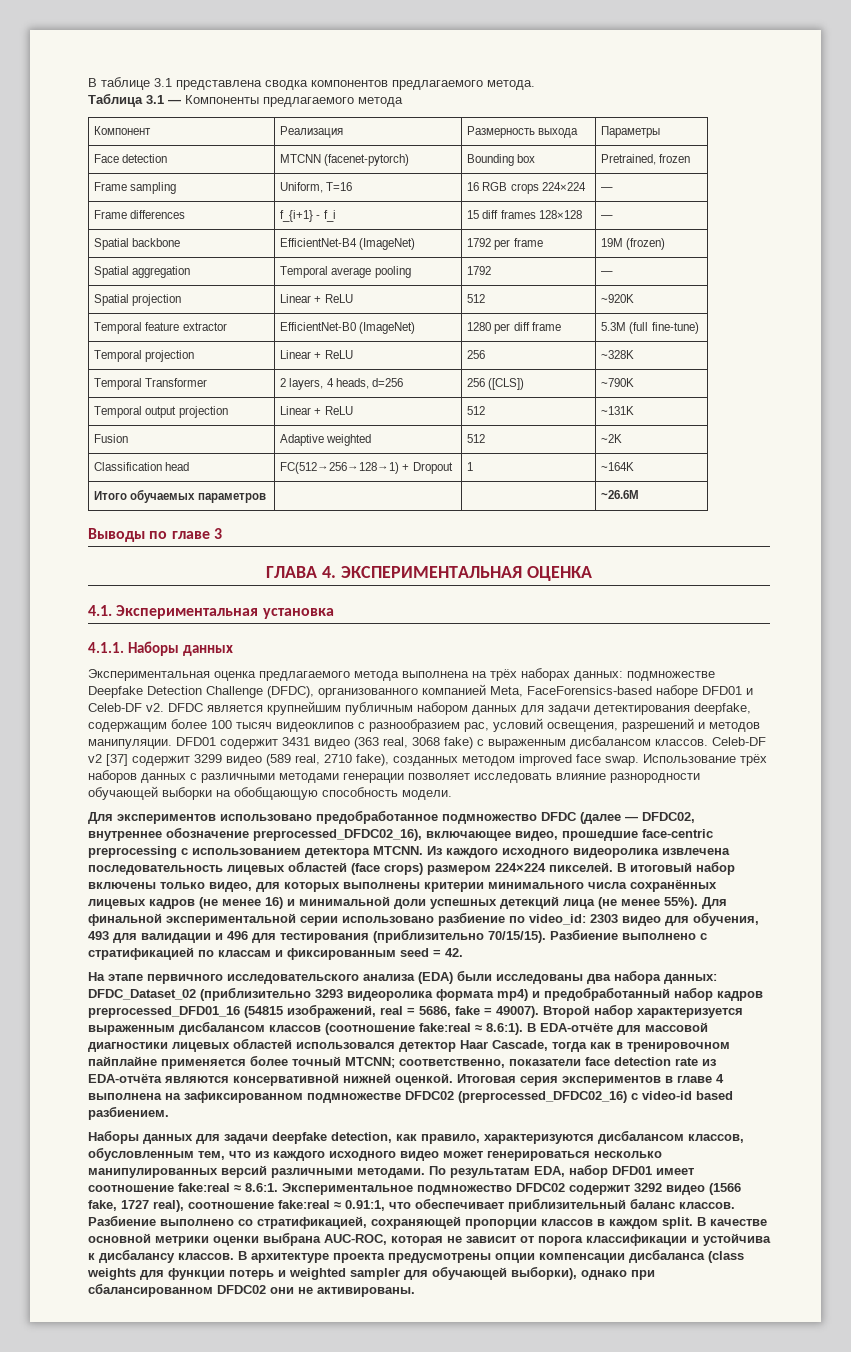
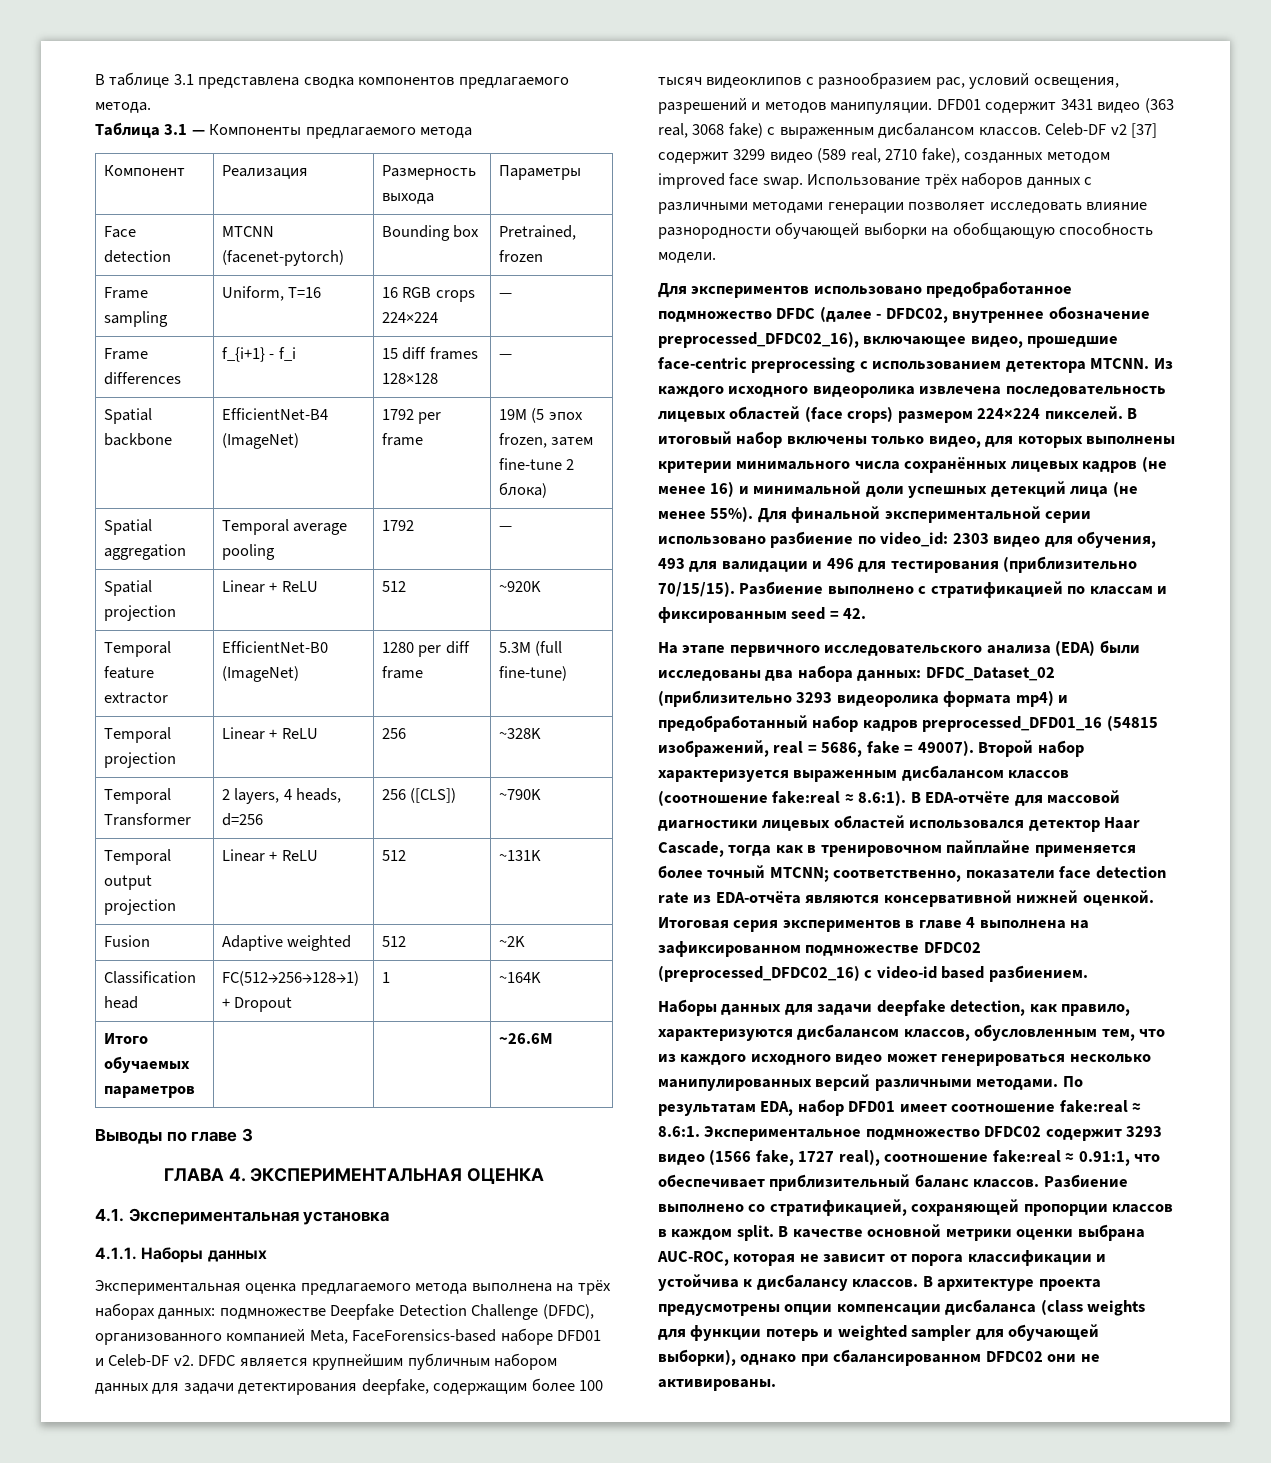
- Spatial backbone | EfficientNet-B4 (ImageNet) | 1792 per frame | 19M (frozen)
+ Spatial backbone | EfficientNet-B4 (ImageNet) | 1792 per frame | 19M (5 эпох frozen, затем fine-tune 2 блока)
- Для экспериментов использовано предобработанное подмножество DFDC (далее — DFDC02, внутреннее обозначение preprocessed_DFDC02_16), включающее видео, прошедшие face-centric preprocessing с использованием детектора MTCNN.
+ Для экспериментов использовано предобработанное подмножество DFDC (далее - DFDC02, внутреннее обозначение preprocessed_DFDC02_16), включающее видео, прошедшие face-centric preprocessing с использованием детектора MTCNN.
- По результатам EDA, набор DFD01 имеет соотношение fake:real ≈ 8.6:1. Экспериментальное подмножество DFDC02 содержит 3292 видео (1566 fake, 1727 real), соотношение fake:real ≈ 0.91:1, что обеспечивает приблизительный баланс классов.
+ По результатам EDA, набор DFD01 имеет соотношение fake:real ≈ 8.6:1. Экспериментальное подмножество DFDC02 содержит 3293 видео (1566 fake, 1727 real), соотношение fake:real ≈ 0.91:1, что обеспечивает приблизительный баланс классов.

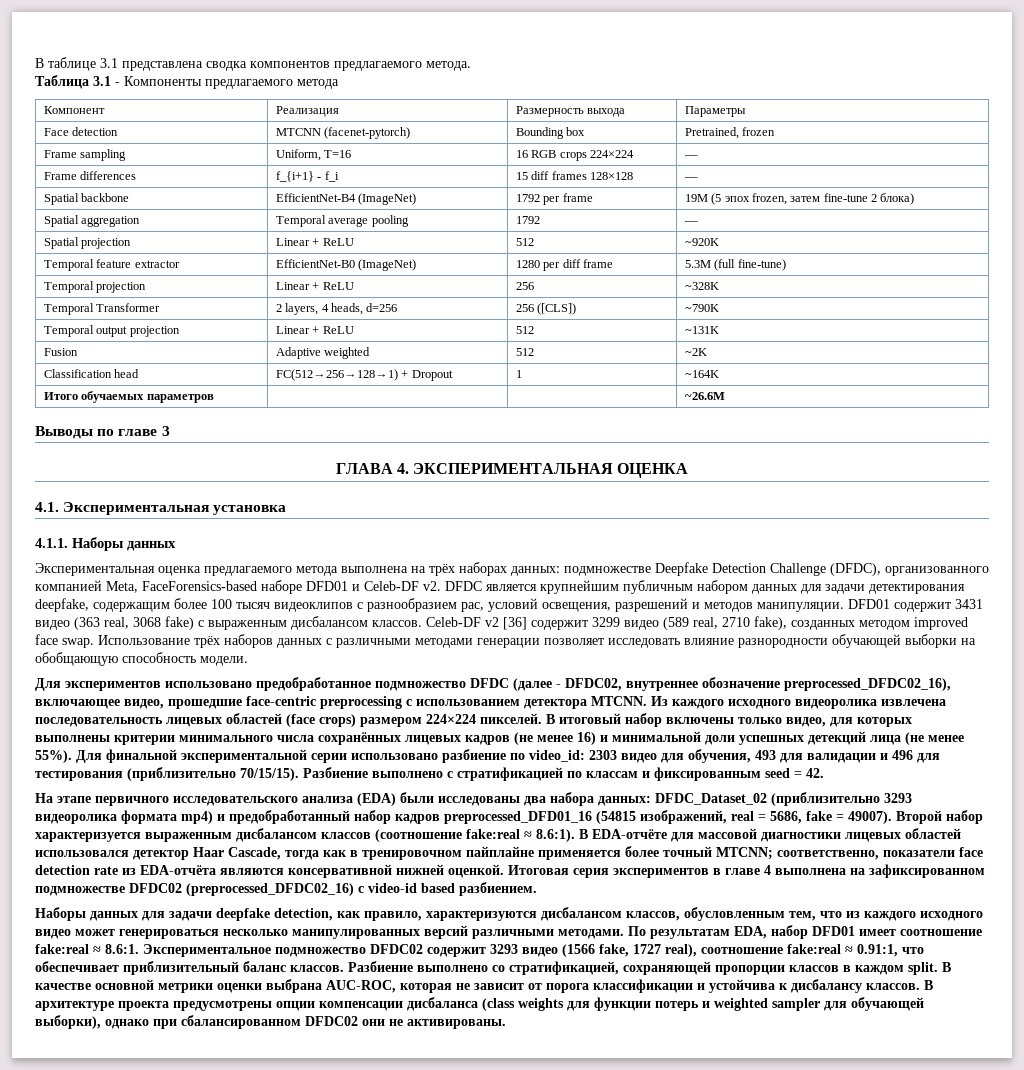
- Таблица 3.1 — Компоненты предлагаемого метода
+ Таблица 3.1 - Компоненты предлагаемого метода
- Celeb-DF v2 [37] содержит 3299 видео (589 real, 2710 fake), созданных методом improved face swap.
+ Celeb-DF v2 [36] содержит 3299 видео (589 real, 2710 fake), созданных методом improved face swap.

